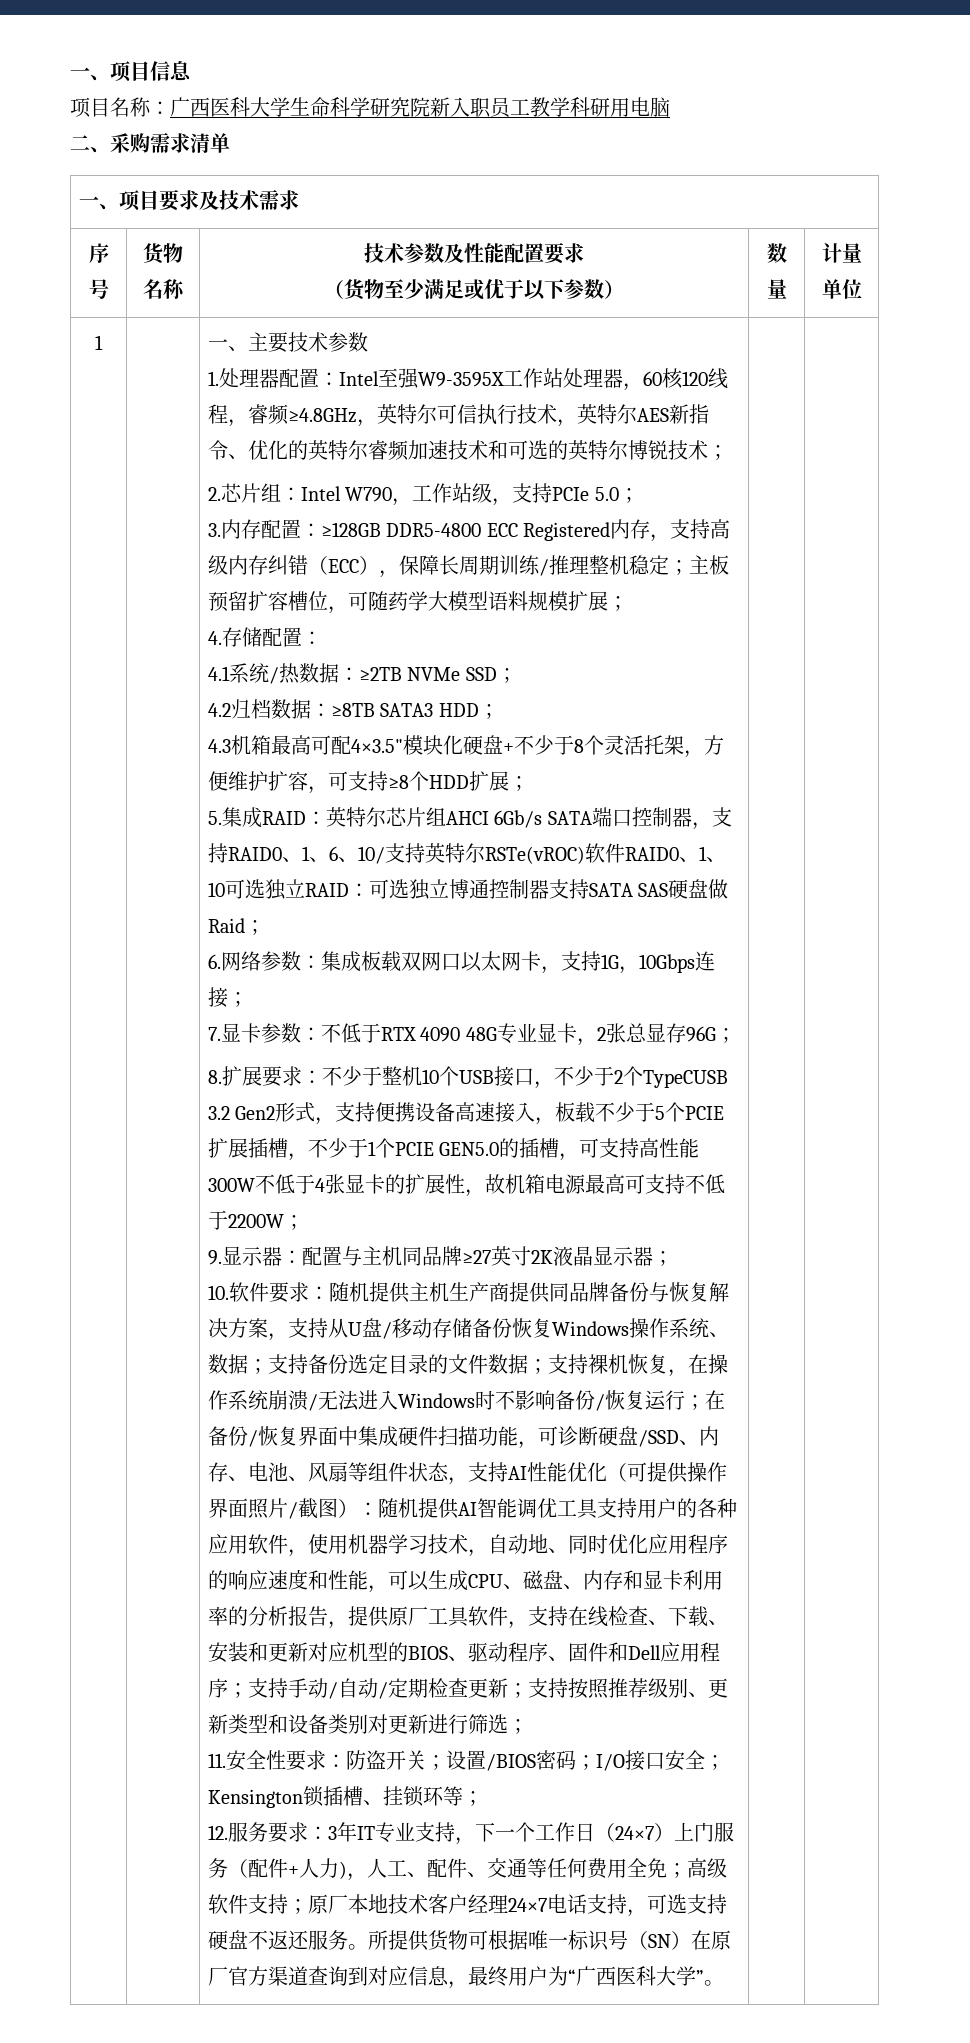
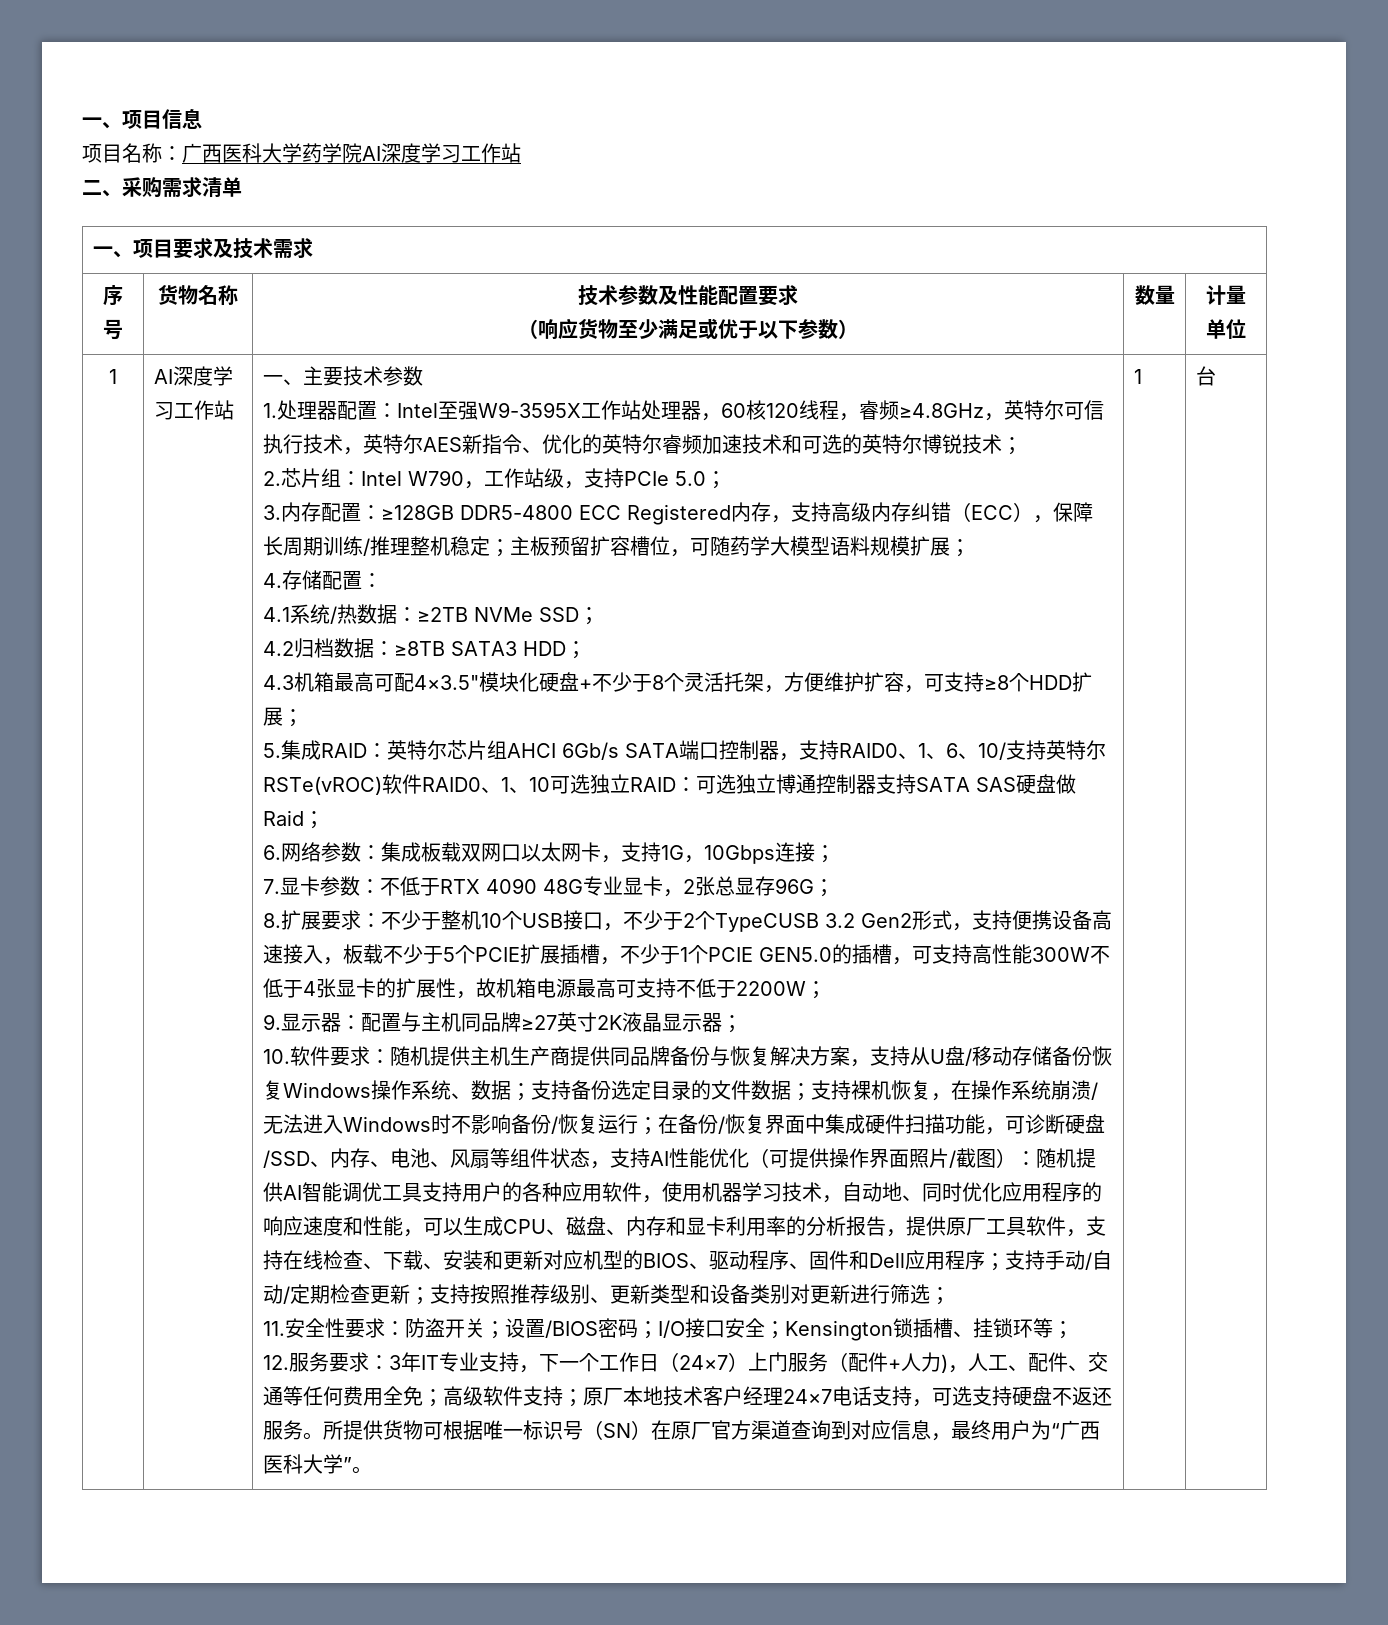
- 项目名称：广西医科大学生命科学研究院新入职员工教学科研用电脑
+ 项目名称：广西医科大学药学院AI深度学习工作站
  序号 | 货物名称 | 技术参数及性能配置要求
- （货物至少满足或优于以下参数） | 数量 | 计量单位
- 1
+ （响应货物至少满足或优于以下参数） | 数量 | 计量单位
+ 1 | AI深度学习工作站
+ 1 | 台

